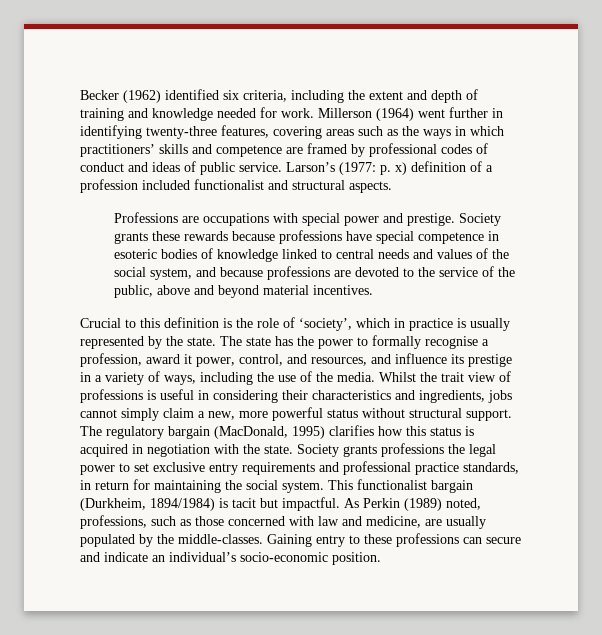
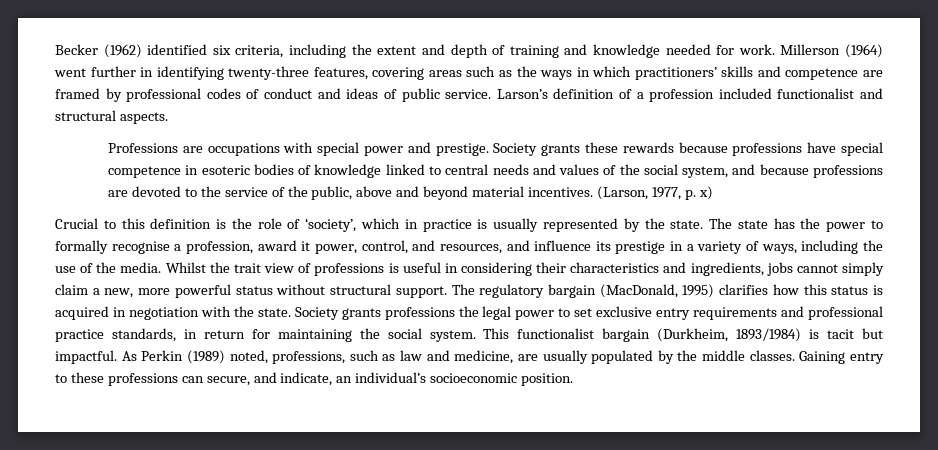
- Larson’s (1977: p. x) definition of a profession included functionalist and structural aspects.
+ Larson’s definition of a profession included functionalist and structural aspects.
+ (Larson, 1977, p. x)
- This functionalist bargain (Durkheim, 1894/1984) is tacit but impactful.
+ This functionalist bargain (Durkheim, 1893/1984) is tacit but impactful.
- As Perkin (1989) noted, professions, such as those concerned with law and medicine, are usually populated by the middle-classes.
+ As Perkin (1989) noted, professions, such as law and medicine, are usually populated by the middle classes.
- Gaining entry to these professions can secure and indicate an individual’s socio-economic position.
+ Gaining entry to these professions can secure, and indicate, an individual’s socioeconomic position.

